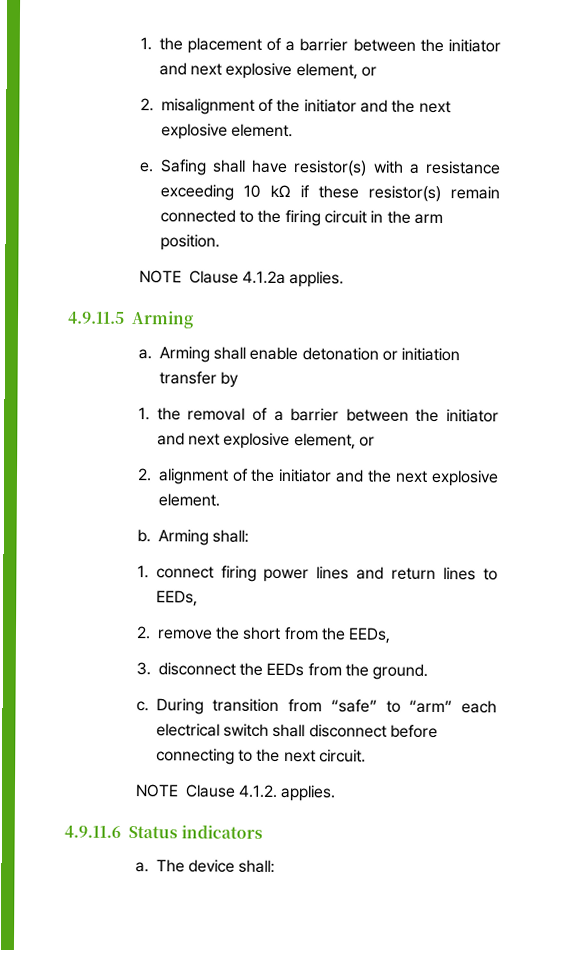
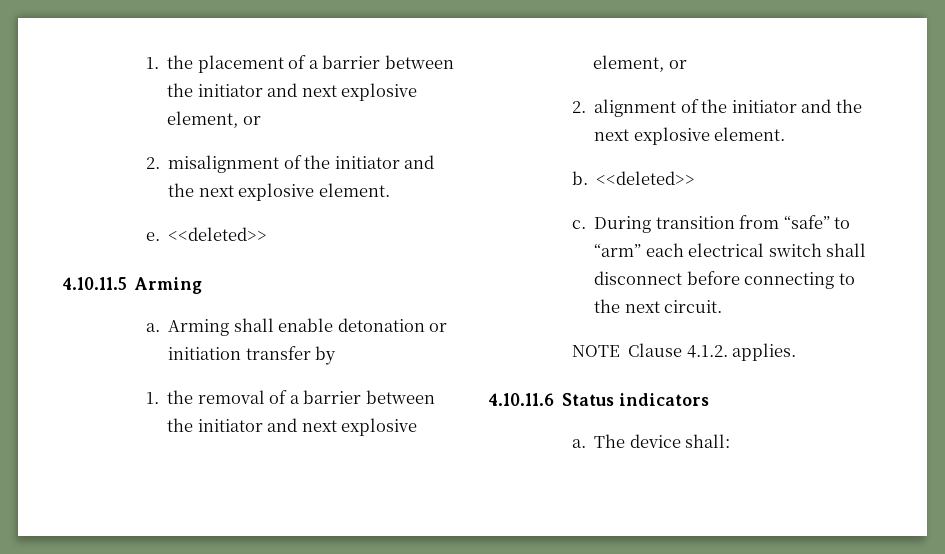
- e. Safing shall have resistor(s) with a resistance exceeding 10 kΩ if these resistor(s) remain connected to the firing circuit in the arm position.
- NOTE Clause 4.1.2a applies.
- 4.9.11.5 Arming
+ e. <<deleted>>
+ 4.10.11.5 Arming
- b. Arming shall:
- 1. connect firing power lines and return lines to EEDs,
- 2. remove the short from the EEDs,
- 3. disconnect the EEDs from the ground.
+ b. <<deleted>>
- 4.9.11.6 Status indicators
+ 4.10.11.6 Status indicators

